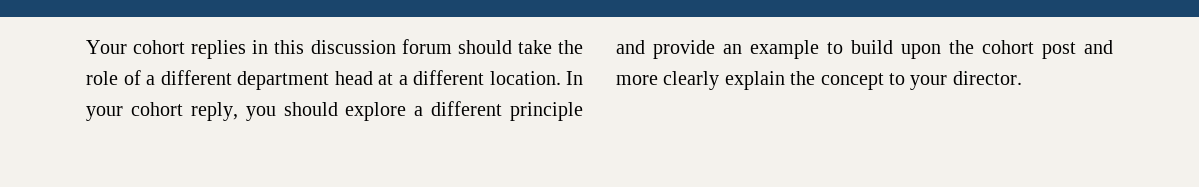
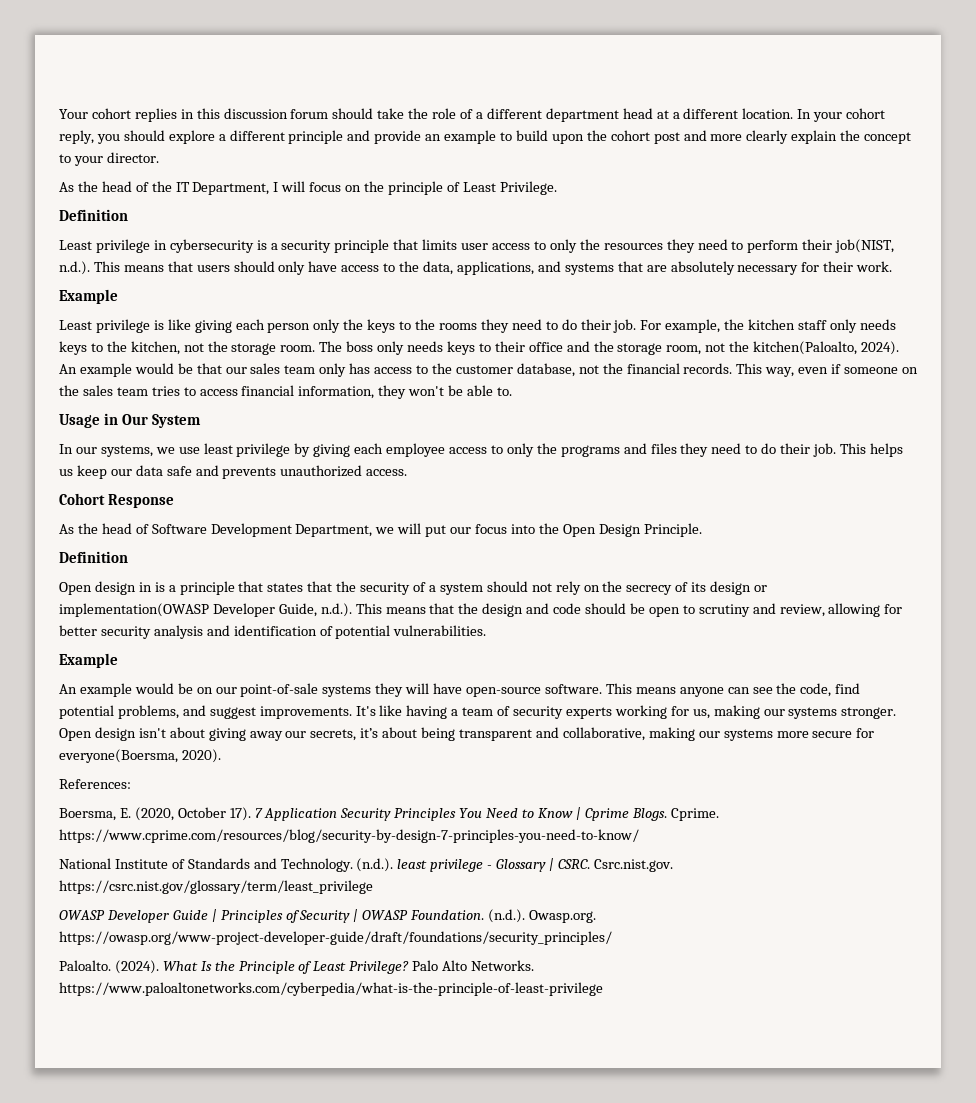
+ As the head of the IT Department, I will focus on the principle of Least Privilege.
+ Definition
+ Least privilege in cybersecurity is a security principle that limits user access to only the resources they need to perform their job(NIST, n.d.). This means that users should only have access to the data, applications, and systems that are absolutely necessary for their work.
+ Example
+ Least privilege is like giving each person only the keys to the rooms they need to do their job. For example, the kitchen staff only needs keys to the kitchen, not the storage room. The boss only needs keys to their office and the storage room, not the kitchen(Paloalto, 2024). An example would be that our sales team only has access to the customer database, not the financial records. This way, even if someone on the sales team tries to access financial information, they won't be able to.
+ Usage in Our System
+ In our systems, we use least privilege by giving each employee access to only the programs and files they need to do their job. This helps us keep our data safe and prevents unauthorized access.
+ Cohort Response
+ As the head of Software Development Department, we will put our focus into the Open Design Principle.
+ Definition
+ Open design in is a principle that states that the security of a system should not rely on the secrecy of its design or implementation(OWASP Developer Guide, n.d.). This means that the design and code should be open to scrutiny and review, allowing for better security analysis and identification of potential vulnerabilities.
+ Example
+ An example would be on our point-of-sale systems they will have open-source software. This means anyone can see the code, find potential problems, and suggest improvements. It's like having a team of security experts working for us, making our systems stronger. Open design isn't about giving away our secrets, it’s about being transparent and collaborative, making our systems more secure for everyone(Boersma, 2020).
+ References:
+ Boersma, E. (2020, October 17). 7 Application Security Principles You Need to Know | Cprime Blogs. Cprime. https://www.cprime.com/resources/blog/security-by-design-7-principles-you-need-to-know/
+ National Institute of Standards and Technology. (n.d.). least privilege - Glossary | CSRC. Csrc.nist.gov. https://csrc.nist.gov/glossary/term/least_privilege
+ OWASP Developer Guide | Principles of Security | OWASP Foundation. (n.d.). Owasp.org. https://owasp.org/www-project-developer-guide/draft/foundations/security_principles/
+ Paloalto. (2024). What Is the Principle of Least Privilege? Palo Alto Networks. https://www.paloaltonetworks.com/cyberpedia/what-is-the-principle-of-least-privilege

